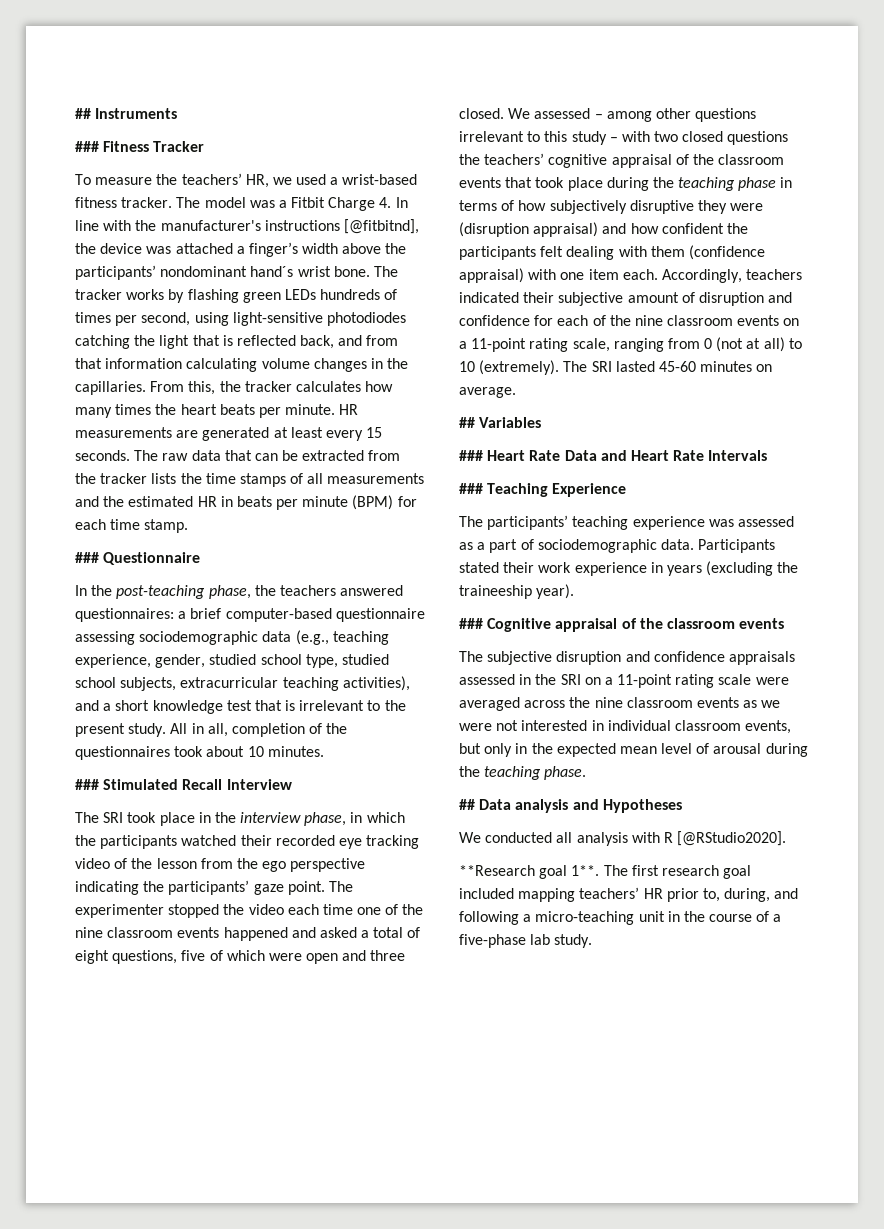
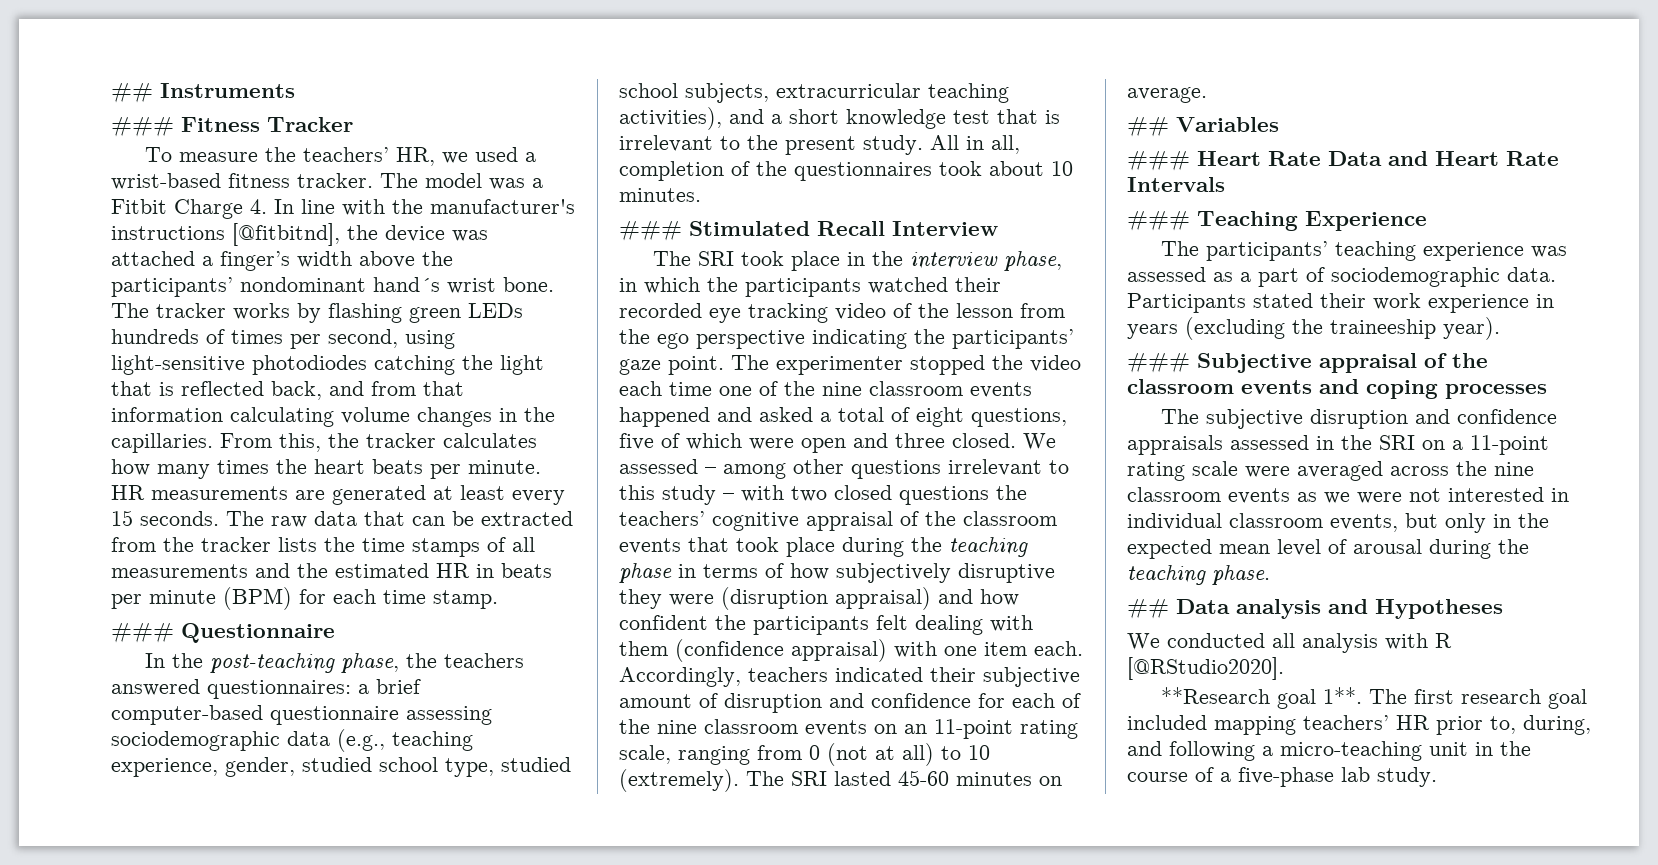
- Accordingly, teachers indicated their subjective amount of disruption and confidence for each of the nine classroom events on a 11-point rating scale, ranging from 0 (not at all) to 10 (extremely).
+ Accordingly, teachers indicated their subjective amount of disruption and confidence for each of the nine classroom events on an 11-point rating scale, ranging from 0 (not at all) to 10 (extremely).
- ### Cognitive appraisal of the classroom events
+ ### Subjective appraisal of the classroom events and coping processes

